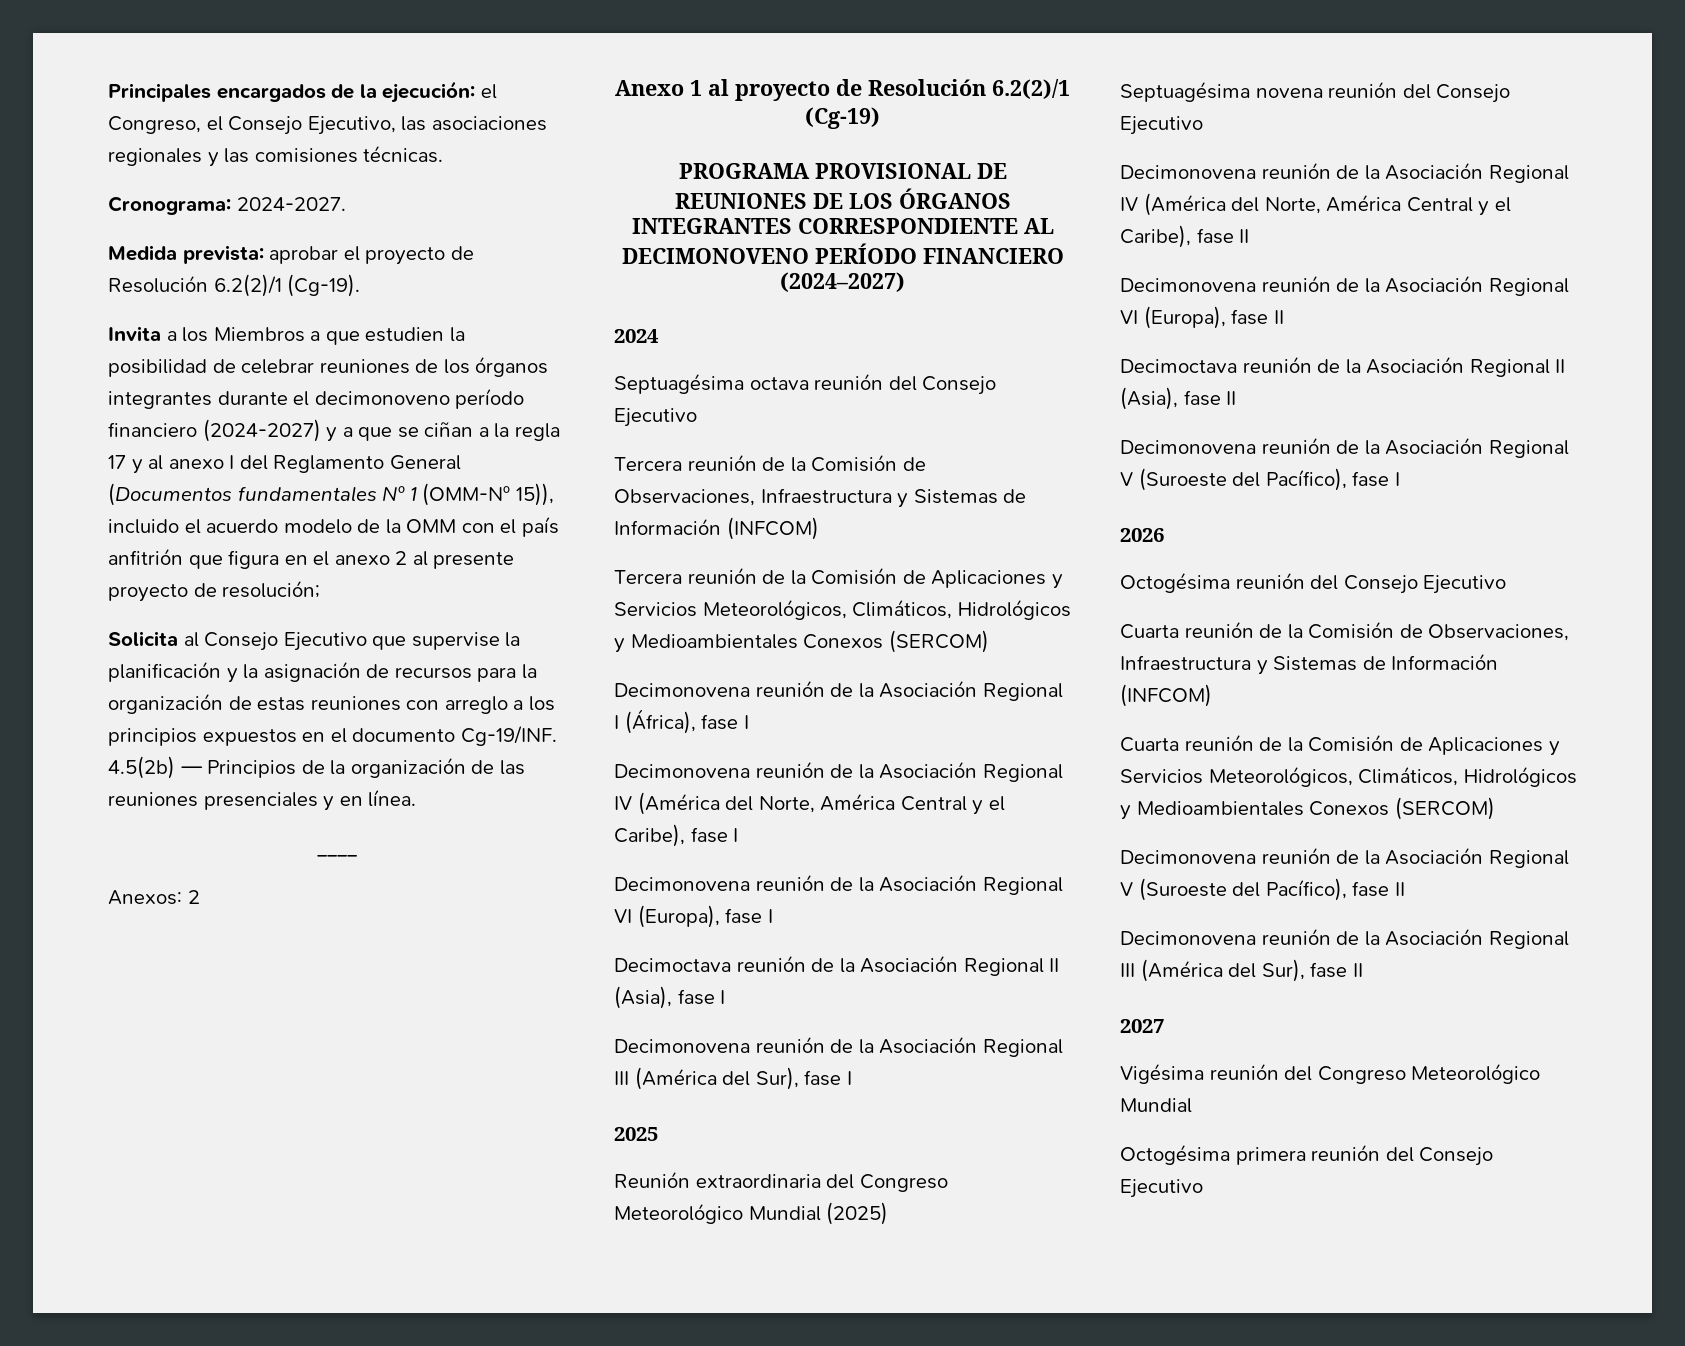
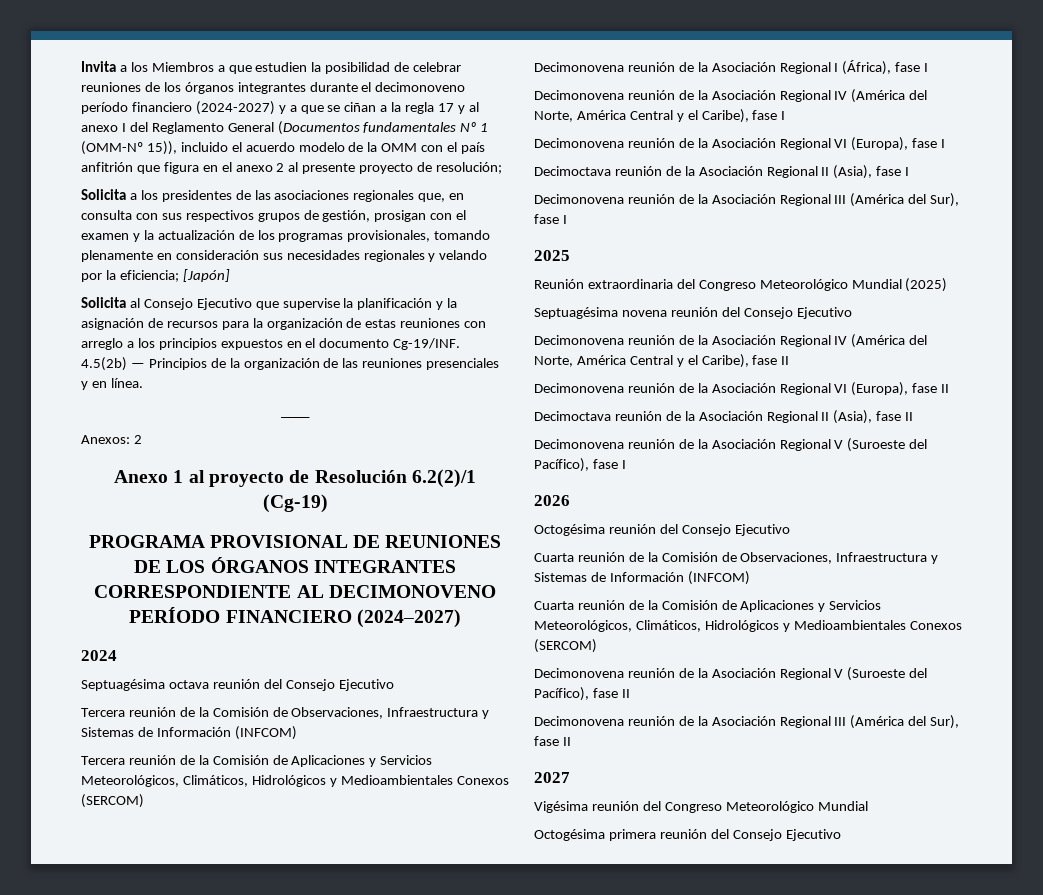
- Principales encargados de la ejecución: el Congreso, el Consejo Ejecutivo, las asociaciones regionales y las comisiones técnicas.
- Cronograma: 2024-2027.
- Medida prevista: aprobar el proyecto de Resolución 6.2(2)/1 (Cg-19).
+ Solicita a los presidentes de las asociaciones regionales que, en consulta con sus respectivos grupos de gestión, prosigan con el examen y la actualización de los programas provisionales, tomando plenamente en consideración sus necesidades regionales y velando por la eficiencia; [Japón]

